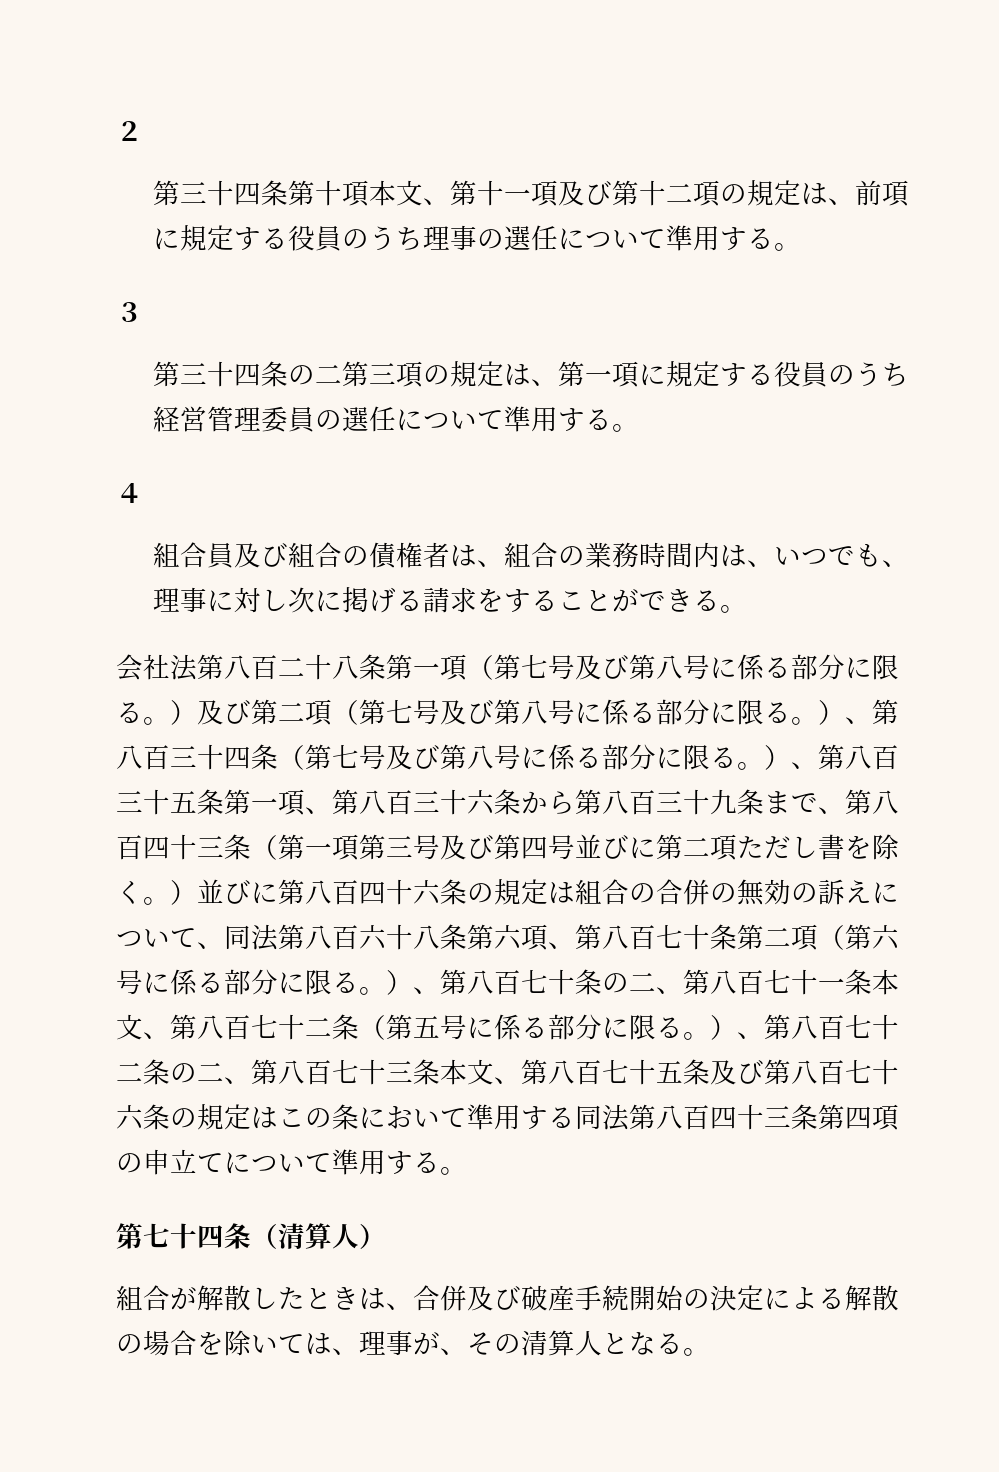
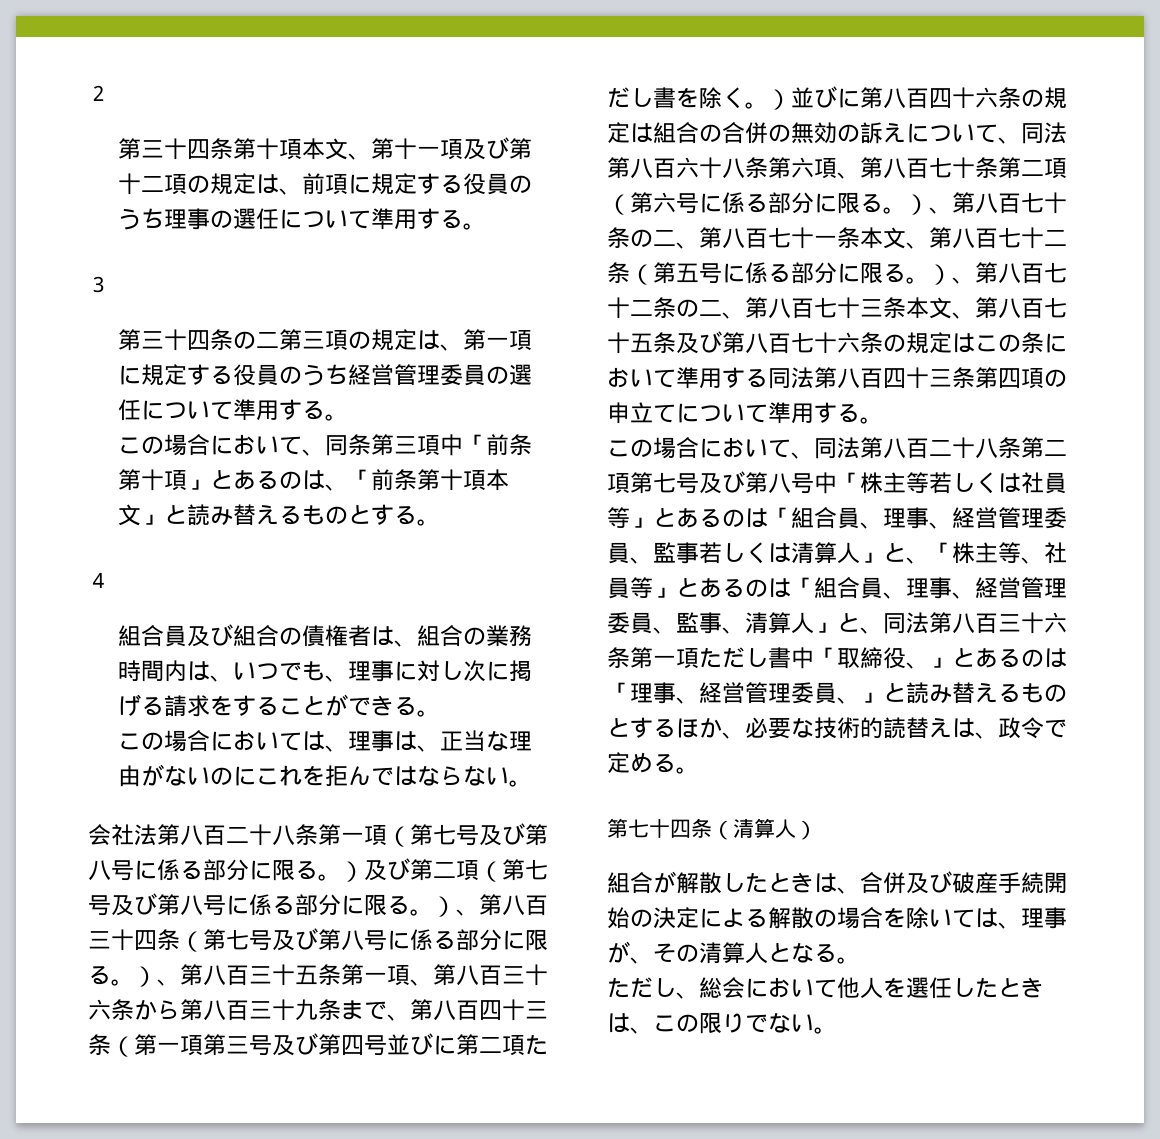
+ この場合において、同条第三項中「前条第十項」とあるのは、「前条第十項本文」と読み替えるものとする。
+ この場合においては、理事は、正当な理由がないのにこれを拒んではならない。
+ この場合において、同法第八百二十八条第二項第七号及び第八号中「株主等若しくは社員等」とあるのは「組合員、理事、経営管理委員、監事若しくは清算人」と、「株主等、社員等」とあるのは「組合員、理事、経営管理委員、監事、清算人」と、同法第八百三十六条第一項ただし書中「取締役、」とあるのは「理事、経営管理委員、」と読み替えるものとするほか、必要な技術的読替えは、政令で定める。
+ ただし、総会において他人を選任したときは、この限りでない。

